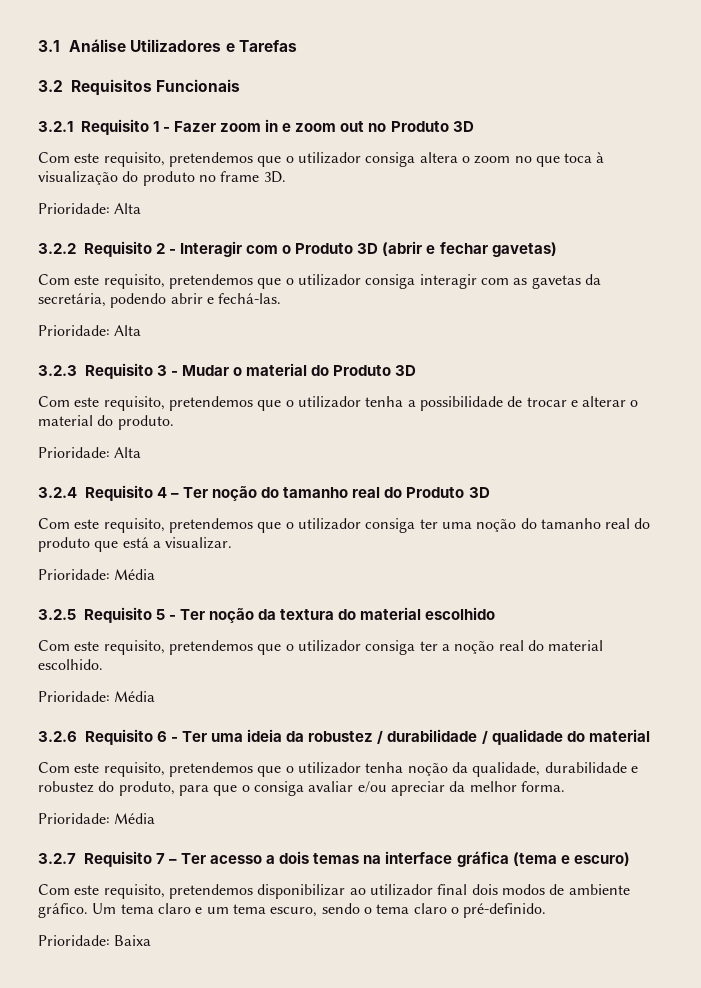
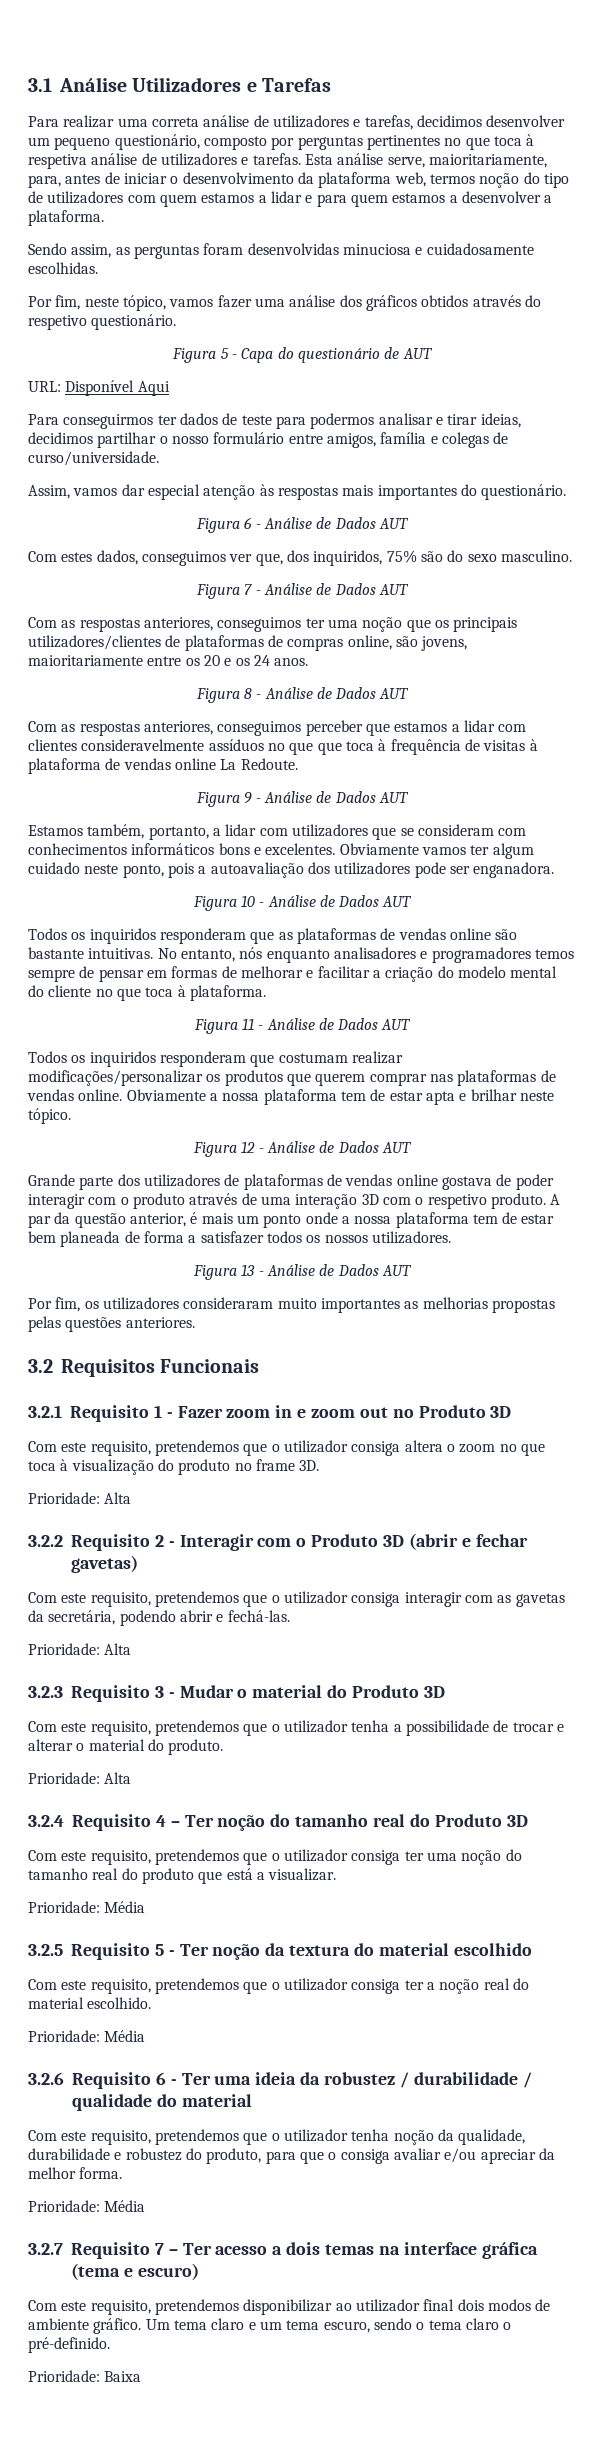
+ Para realizar uma correta análise de utilizadores e tarefas, decidimos desenvolver um pequeno questionário, composto por perguntas pertinentes no que toca à respetiva análise de utilizadores e tarefas. Esta análise serve, maioritariamente, para, antes de iniciar o desenvolvimento da plataforma web, termos noção do tipo de utilizadores com quem estamos a lidar e para quem estamos a desenvolver a plataforma.
+ Sendo assim, as perguntas foram desenvolvidas minuciosa e cuidadosamente escolhidas.
+ Por fim, neste tópico, vamos fazer uma análise dos gráficos obtidos através do respetivo questionário.
+ Figura 5 - Capa do questionário de AUT
+ URL: Disponível Aqui
+ Para conseguirmos ter dados de teste para podermos analisar e tirar ideias, decidimos partilhar o nosso formulário entre amigos, família e colegas de curso/universidade.
+ Assim, vamos dar especial atenção às respostas mais importantes do questionário.
+ Figura 6 - Análise de Dados AUT
+ Com estes dados, conseguimos ver que, dos inquiridos, 75% são do sexo masculino.
+ Figura 7 - Análise de Dados AUT
+ Com as respostas anteriores, conseguimos ter uma noção que os principais utilizadores/clientes de plataformas de compras online, são jovens, maioritariamente entre os 20 e os 24 anos.
+ Figura 8 - Análise de Dados AUT
+ Com as respostas anteriores, conseguimos perceber que estamos a lidar com clientes consideravelmente assíduos no que que toca à frequência de visitas à plataforma de vendas online La Redoute.
+ Figura 9 - Análise de Dados AUT
+ Estamos também, portanto, a lidar com utilizadores que se consideram com conhecimentos informáticos bons e excelentes. Obviamente vamos ter algum cuidado neste ponto, pois a autoavaliação dos utilizadores pode ser enganadora.
+ Figura 10 - Análise de Dados AUT
+ Todos os inquiridos responderam que as plataformas de vendas online são bastante intuitivas. No entanto, nós enquanto analisadores e programadores temos sempre de pensar em formas de melhorar e facilitar a criação do modelo mental do cliente no que toca à plataforma.
+ Figura 11 - Análise de Dados AUT
+ Todos os inquiridos responderam que costumam realizar modificações/personalizar os produtos que querem comprar nas plataformas de vendas online. Obviamente a nossa plataforma tem de estar apta e brilhar neste tópico.
+ Figura 12 - Análise de Dados AUT
+ Grande parte dos utilizadores de plataformas de vendas online gostava de poder interagir com o produto através de uma interação 3D com o respetivo produto. A par da questão anterior, é mais um ponto onde a nossa plataforma tem de estar bem planeada de forma a satisfazer todos os nossos utilizadores.
+ Figura 13 - Análise de Dados AUT
+ Por fim, os utilizadores consideraram muito importantes as melhorias propostas pelas questões anteriores.

